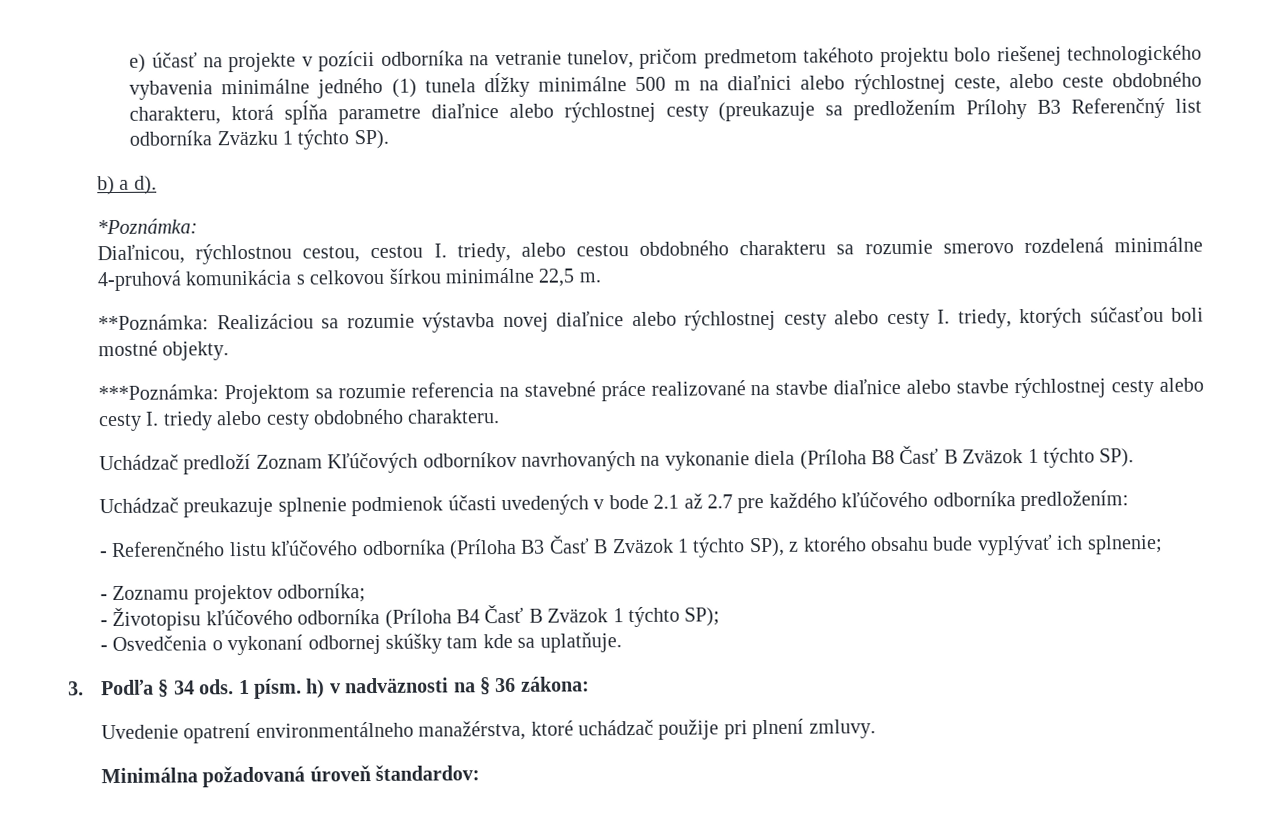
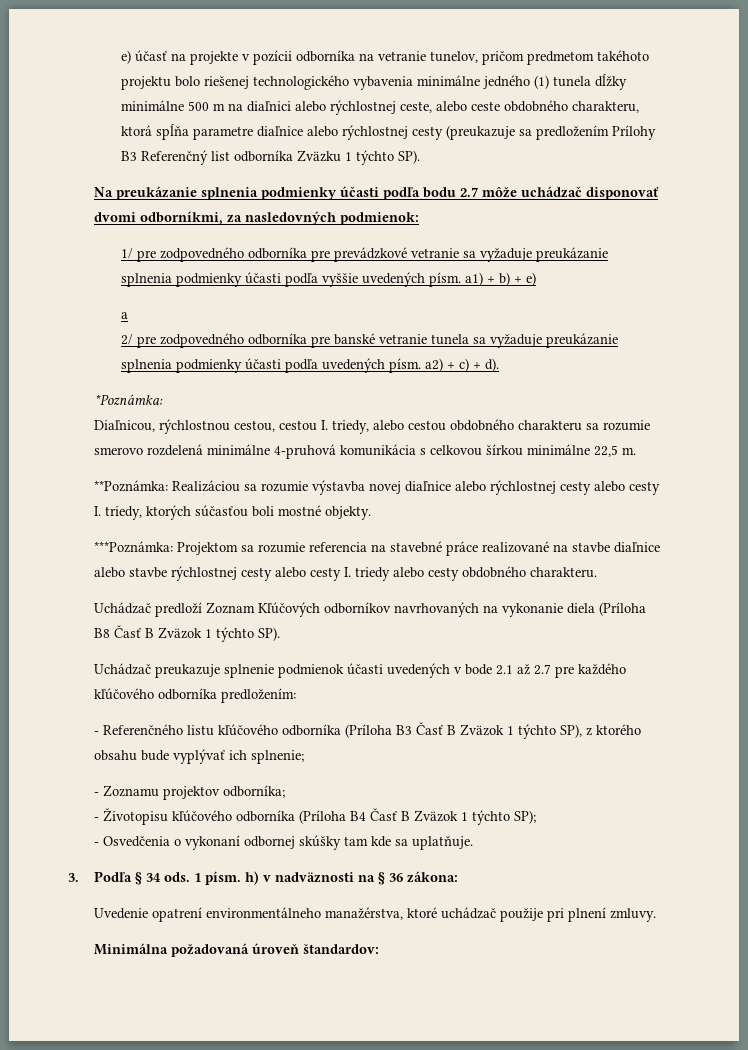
- b) a d).
+ Na preukázanie splnenia podmienky účasti podľa bodu 2.7 môže uchádzač disponovať dvomi odborníkmi, za nasledovných podmienok:
+ 1/ pre zodpovedného odborníka pre prevádzkové vetranie sa vyžaduje preukázanie splnenia podmienky účasti podľa vyššie uvedených písm. a1) + b) + e)
+ a
+ 2/ pre zodpovedného odborníka pre banské vetranie tunela sa vyžaduje preukázanie splnenia podmienky účasti podľa uvedených písm. a2) + c) + d).

